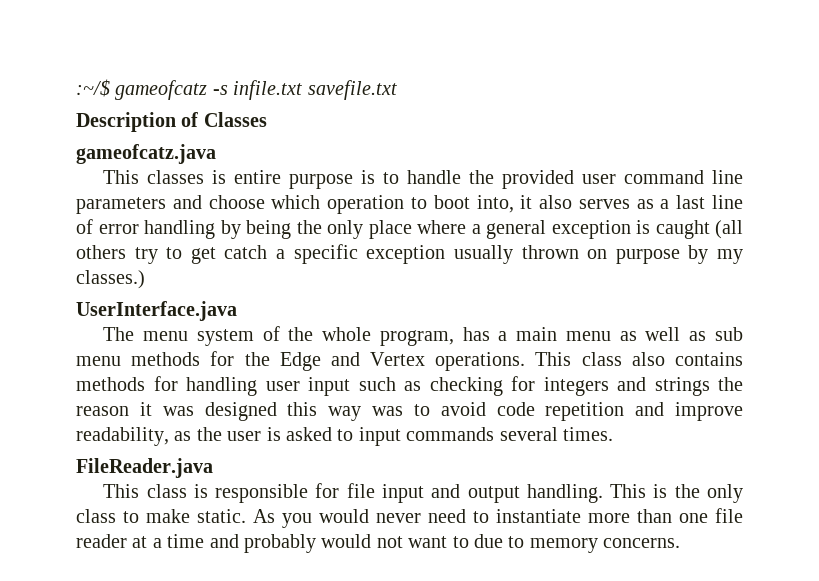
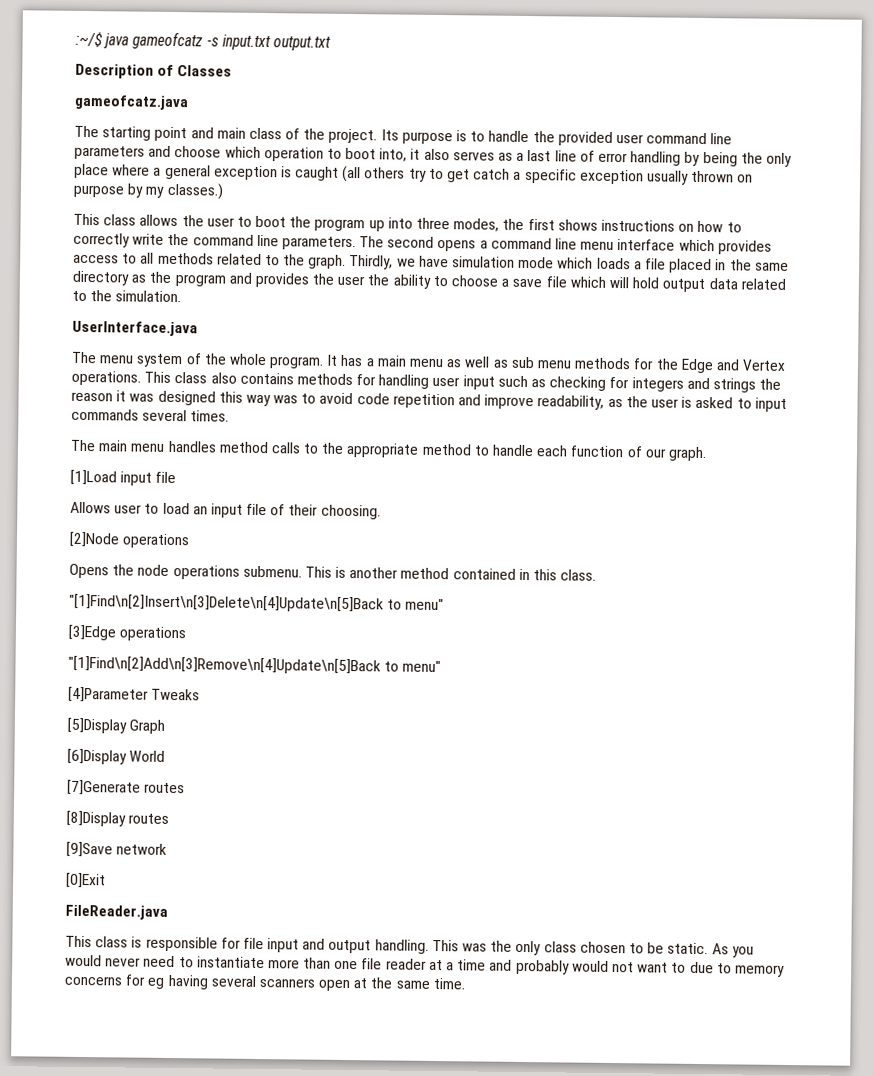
- :~/$ gameofcatz -s infile.txt savefile.txt
+ :~/$ java gameofcatz -s input.txt output.txt
- This classes is entire purpose is to handle the provided user command line parameters and choose which operation to boot into, it also serves as a last line of error handling by being the only place where a general exception is caught (all others try to get catch a specific exception usually thrown on purpose by my classes.)
+ The starting point and main class of the project. Its purpose is to handle the provided user command line parameters and choose which operation to boot into, it also serves as a last line of error handling by being the only place where a general exception is caught (all others try to get catch a specific exception usually thrown on purpose by my classes.)
+ This class allows the user to boot the program up into three modes, the first shows instructions on how to correctly write the command line parameters. The second opens a command line menu interface which provides access to all methods related to the graph. Thirdly, we have simulation mode which loads a file placed in the same directory as the program and provides the user the ability to choose a save file which will hold output data related to the simulation.
- The menu system of the whole program, has a main menu as well as sub menu methods for the Edge and Vertex operations.
+ The menu system of the whole program. It has a main menu as well as sub menu methods for the Edge and Vertex operations.
+ The main menu handles method calls to the appropriate method to handle each function of our graph.
+ [1]Load input file
+ Allows user to load an input file of their choosing.
+ [2]Node operations
+ Opens the node operations submenu. This is another method contained in this class.
+ "[1]Find\n[2]Insert\n[3]Delete\n[4]Update\n[5]Back to menu"
+ [3]Edge operations
+ "[1]Find\n[2]Add\n[3]Remove\n[4]Update\n[5]Back to menu"
+ [4]Parameter Tweaks
+ [5]Display Graph
+ [6]Display World
+ [7]Generate routes
+ [8]Display routes
+ [9]Save network
+ [0]Exit
- This is the only class to make static.
+ This was the only class chosen to be static.
- As you would never need to instantiate more than one file reader at a time and probably would not want to due to memory concerns.
+ As you would never need to instantiate more than one file reader at a time and probably would not want to due to memory concerns for eg having several scanners open at the same time.

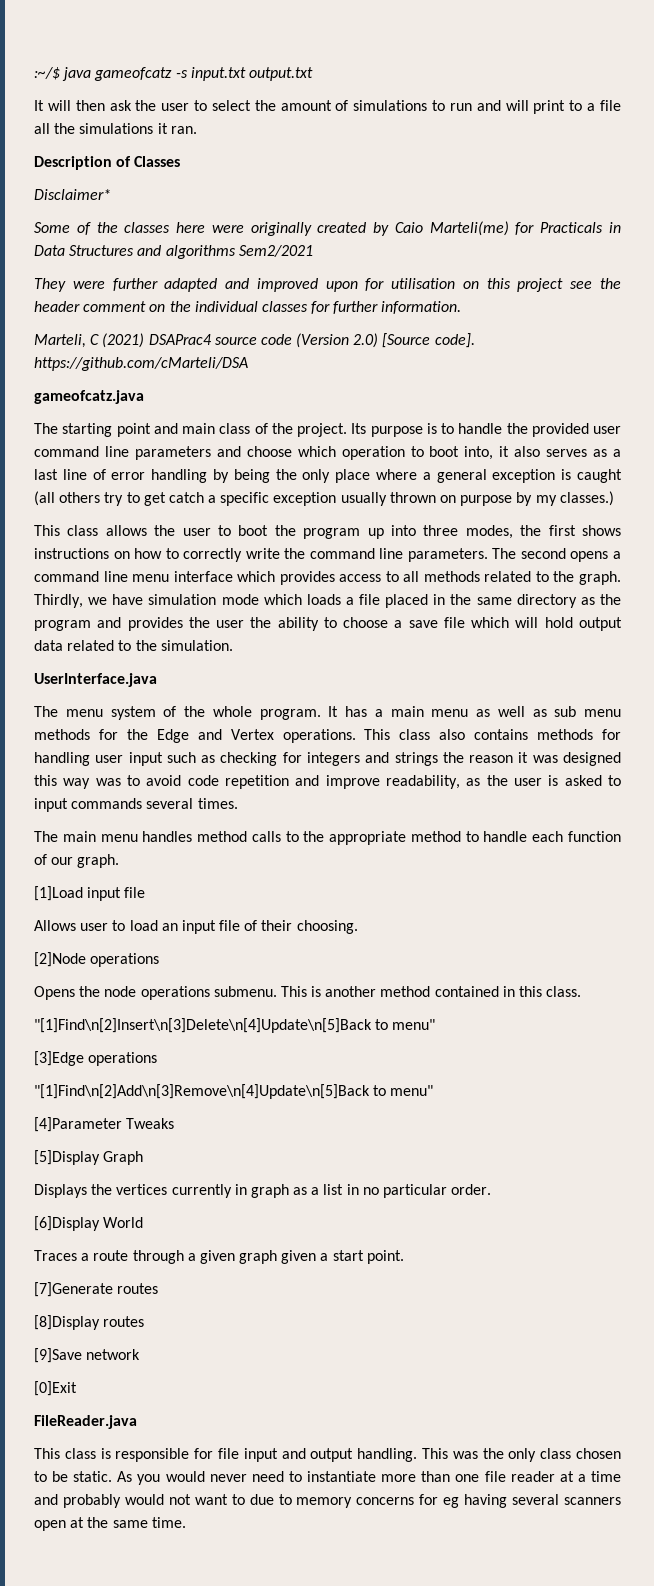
+ It will then ask the user to select the amount of simulations to run and will print to a file all the simulations it ran.
  Description of Classes
+ Disclaimer*
+ Some of the classes here were originally created by Caio Marteli(me) for Practicals in Data Structures and algorithms Sem2/2021
+ They were further adapted and improved upon for utilisation on this project see the header comment on the individual classes for further information.
+ Marteli, C (2021) DSAPrac4 source code (Version 2.0) [Source code]. https://github.com/cMarteli/DSA
+ Displays the vertices currently in graph as a list in no particular order.
  [6]Display World
+ Traces a route through a given graph given a start point.

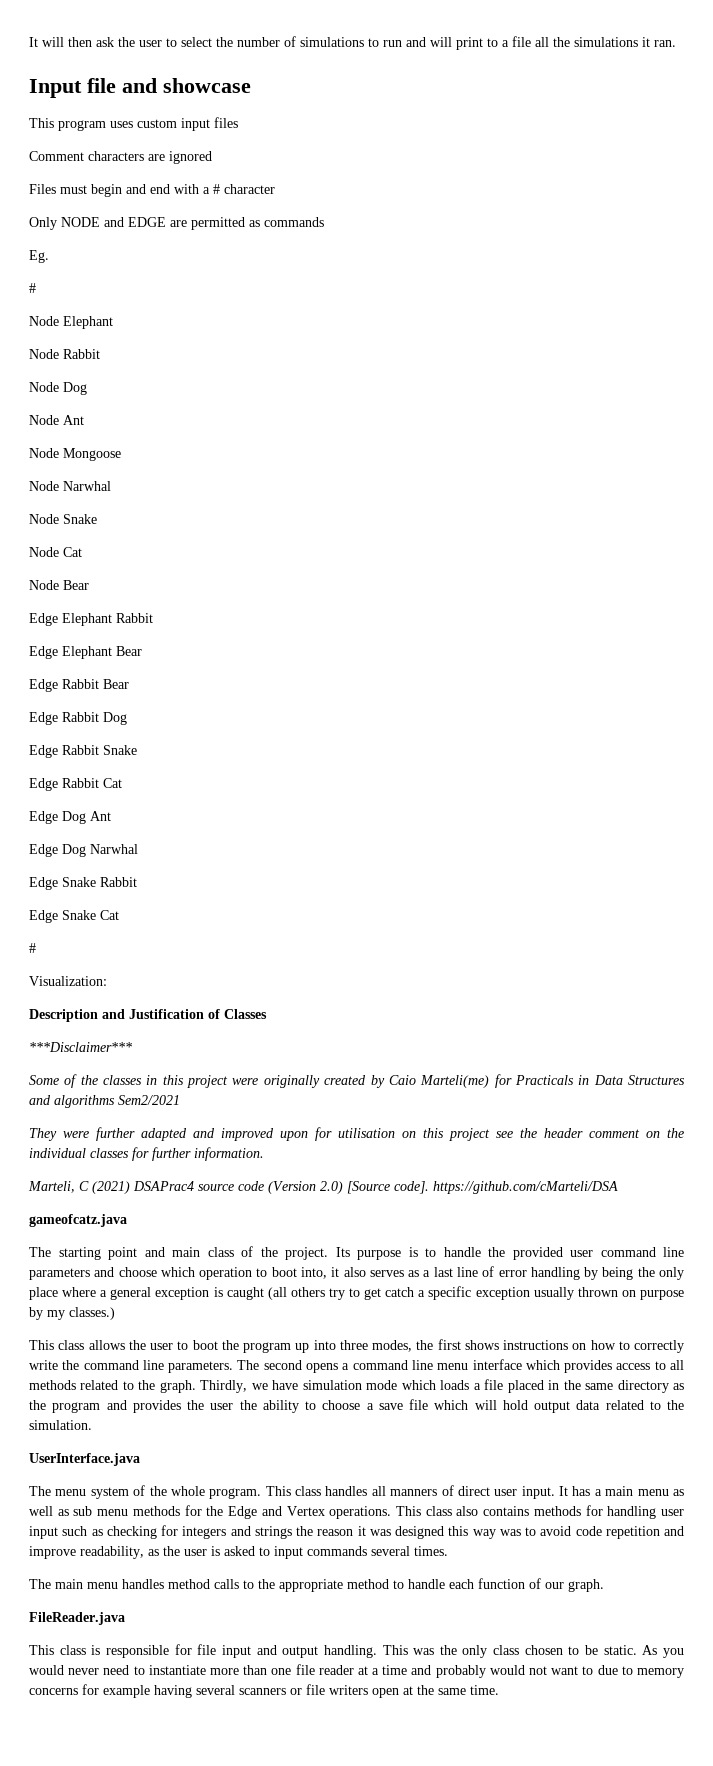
- :~/$ java gameofcatz -s input.txt output.txt
- It will then ask the user to select the amount of simulations to run and will print to a file all the simulations it ran.
+ It will then ask the user to select the number of simulations to run and will print to a file all the simulations it ran.
+ Input file and showcase
+ This program uses custom input files
+ Comment characters are ignored
+ Files must begin and end with a # character
+ Only NODE and EDGE are permitted as commands
+ Eg.
+ #
+ Node Elephant
+ Node Rabbit
+ Node Dog
+ Node Ant
+ Node Mongoose
+ Node Narwhal
+ Node Snake
+ Node Cat
+ Node Bear
+ Edge Elephant Rabbit
+ Edge Elephant Bear
+ Edge Rabbit Bear
+ Edge Rabbit Dog
+ Edge Rabbit Snake
+ Edge Rabbit Cat
+ Edge Dog Ant
+ Edge Dog Narwhal
+ Edge Snake Rabbit
+ Edge Snake Cat
+ #
+ Visualization:
- Description of Classes
+ Description and Justification of Classes
- Disclaimer*
+ ***Disclaimer***
- Some of the classes here were originally created by Caio Marteli(me) for Practicals in Data Structures and algorithms Sem2/2021
+ Some of the classes in this project were originally created by Caio Marteli(me) for Practicals in Data Structures and algorithms Sem2/2021
+ This class handles all manners of direct user input.
- [1]Load input file
- Allows user to load an input file of their choosing.
- [2]Node operations
- Opens the node operations submenu. This is another method contained in this class.
- "[1]Find\n[2]Insert\n[3]Delete\n[4]Update\n[5]Back to menu"
- [3]Edge operations
- "[1]Find\n[2]Add\n[3]Remove\n[4]Update\n[5]Back to menu"
- [4]Parameter Tweaks
- [5]Display Graph
- Displays the vertices currently in graph as a list in no particular order.
- [6]Display World
- Traces a route through a given graph given a start point.
- [7]Generate routes
- [8]Display routes
- [9]Save network
- [0]Exit
- As you would never need to instantiate more than one file reader at a time and probably would not want to due to memory concerns for eg having several scanners open at the same time.
+ As you would never need to instantiate more than one file reader at a time and probably would not want to due to memory concerns for example having several scanners or file writers open at the same time.

